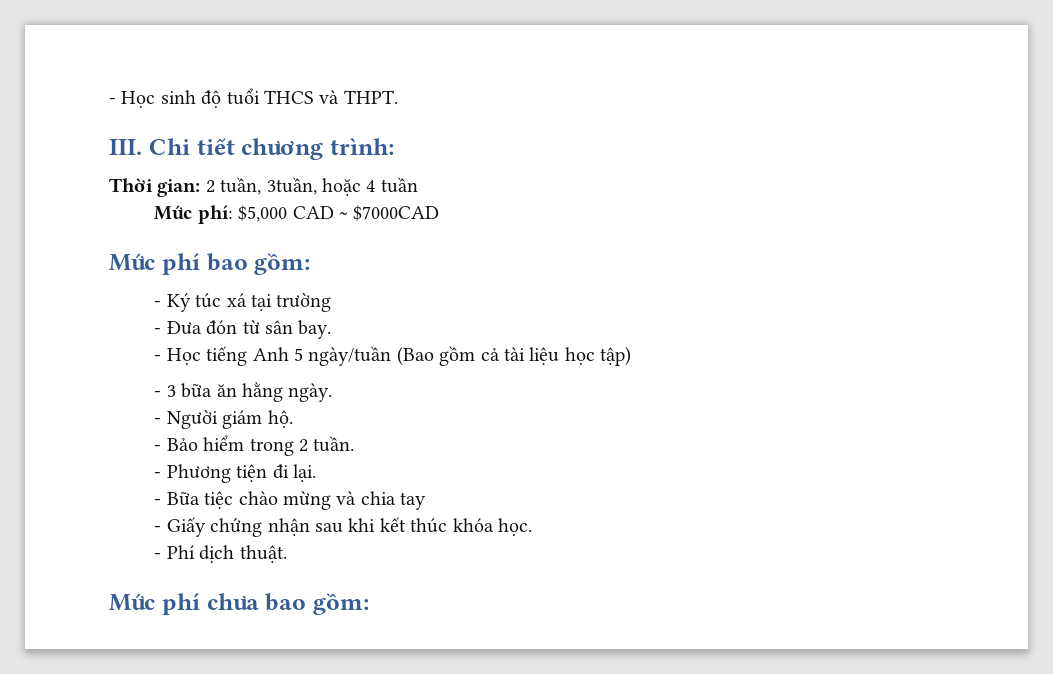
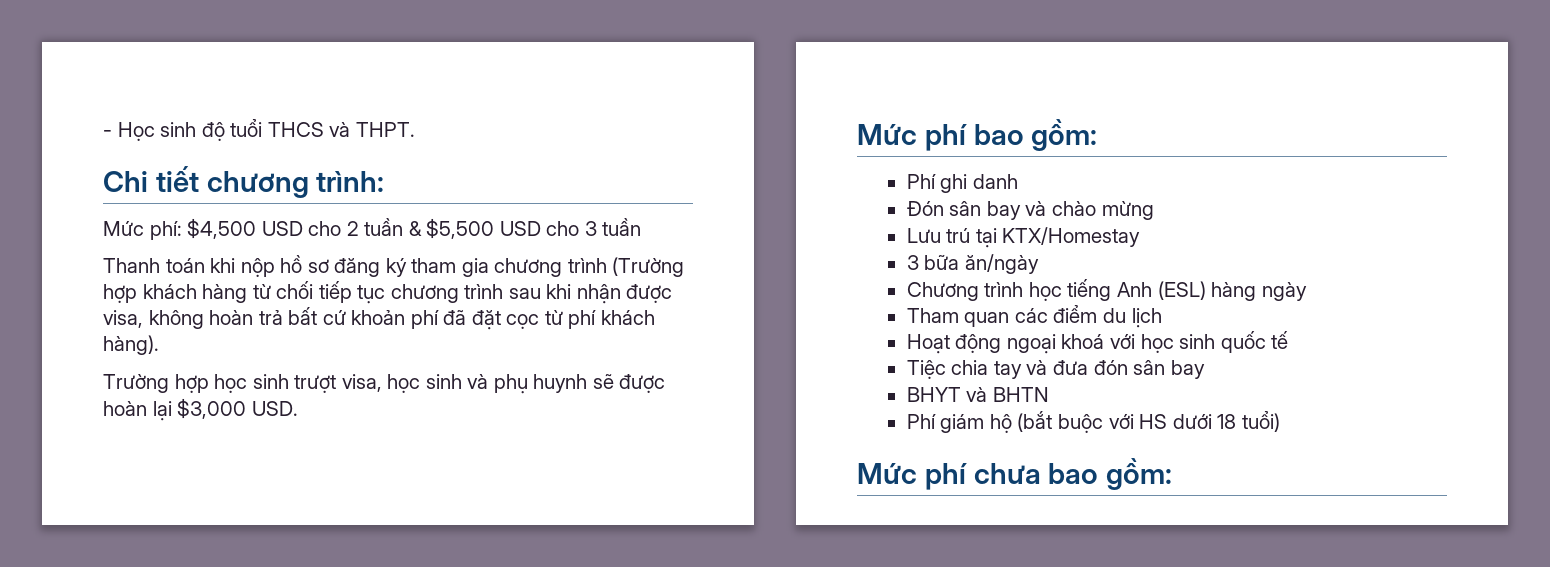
- III. Chi tiết chương trình:
+ Chi tiết chương trình:
- Thời gian: 2 tuần, 3tuần, hoặc 4 tuần
- Mức phí: $5,000 CAD ~ $7000CAD
+ Mức phí: $4,500 USD cho 2 tuần & $5,500 USD cho 3 tuần
+ Thanh toán khi nộp hồ sơ đăng ký tham gia chương trình (Trường hợp khách hàng từ chối tiếp tục chương trình sau khi nhận được visa, không hoàn trả bất cứ khoản phí đã đặt cọc từ phí khách hàng).
+ Trường hợp học sinh trượt visa, học sinh và phụ huynh sẽ được hoàn lại $3,000 USD.
  Mức phí bao gồm:
- - Ký túc xá tại trường
- - Đưa đón từ sân bay.
- - Học tiếng Anh 5 ngày/tuần (Bao gồm cả tài liệu học tập)
- - 3 bữa ăn hằng ngày.
- - Người giám hộ.
- - Bảo hiểm trong 2 tuần.
- - Phương tiện đi lại.
- - Bữa tiệc chào mừng và chia tay
- - Giấy chứng nhận sau khi kết thúc khóa học.
- - Phí dịch thuật.
+ Phí ghi danh
+ Đón sân bay và chào mừng
+ Lưu trú tại KTX/Homestay
+ 3 bữa ăn/ngày
+ Chương trình học tiếng Anh (ESL) hàng ngày
+ Tham quan các điểm du lịch
+ Hoạt động ngoại khoá với học sinh quốc tế
+ Tiệc chia tay và đưa đón sân bay
+ BHYT và BHTN
+ Phí giám hộ (bắt buộc với HS dưới 18 tuổi)

